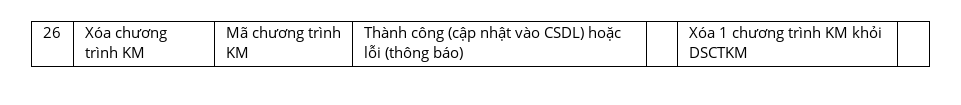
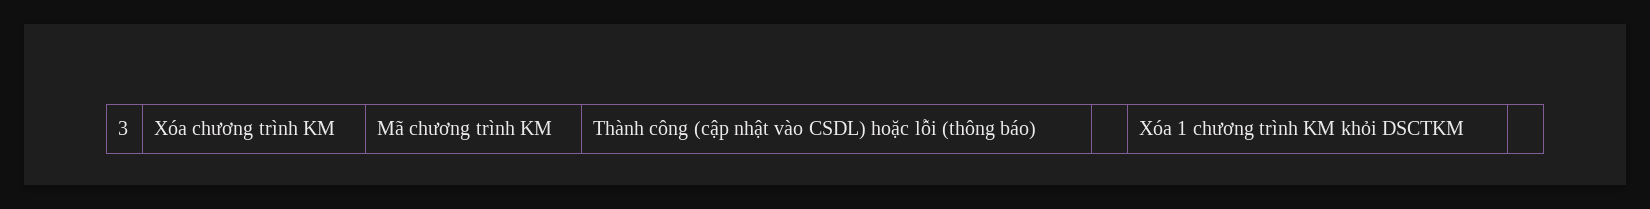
- 26 | Xóa chương trình KM | Mã chương trình KM | Thành công (cập nhật vào CSDL) hoặc lỗi (thông báo) | | Xóa 1 chương trình KM khỏi DSCTKM |
+ 3 | Xóa chương trình KM | Mã chương trình KM | Thành công (cập nhật vào CSDL) hoặc lỗi (thông báo) | | Xóa 1 chương trình KM khỏi DSCTKM |

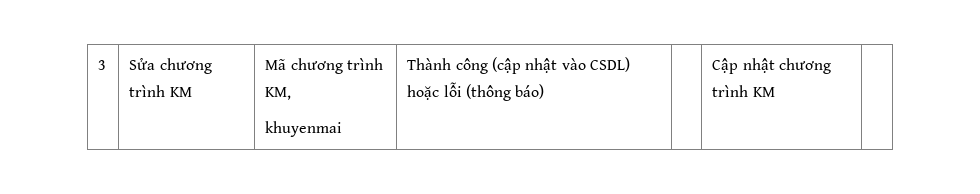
- 3 | Xóa chương trình KM | Mã chương trình KM | Thành công (cập nhật vào CSDL) hoặc lỗi (thông báo) | | Xóa 1 chương trình KM khỏi DSCTKM |
+ 3 | Sửa chương trình KM | Mã chương trình KM,
+ khuyenmai | Thành công (cập nhật vào CSDL) hoặc lỗi (thông báo) | | Cập nhật chương trình KM |

